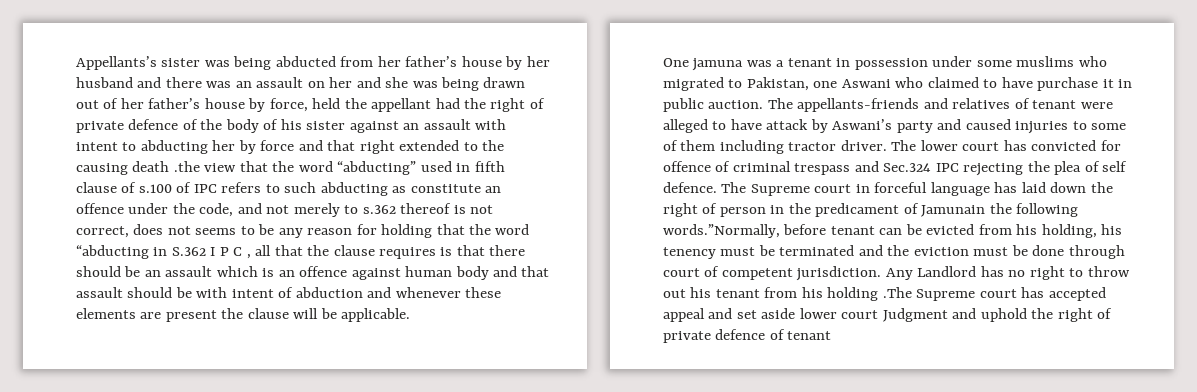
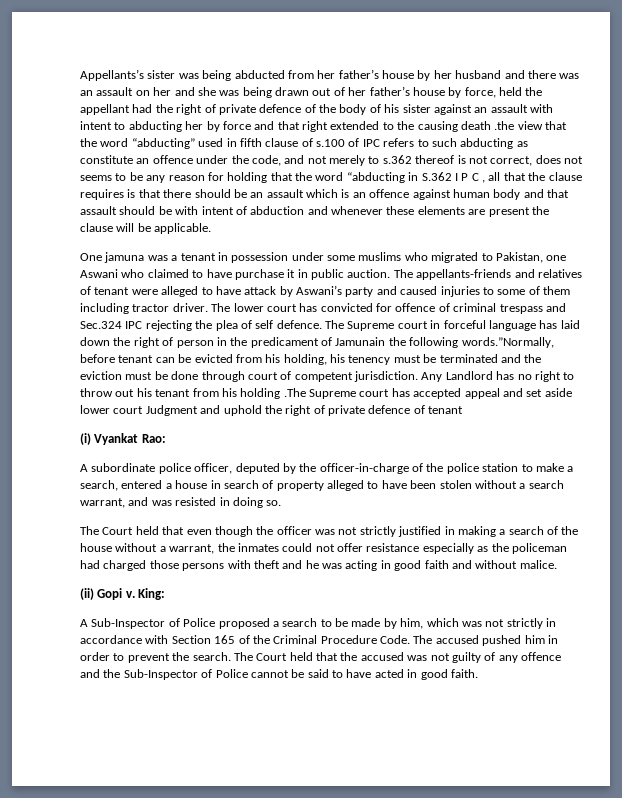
+ (i) Vyankat Rao:
+ A subordinate police officer, deputed by the officer-in-charge of the police station to make a search, entered a house in search of property alleged to have been stolen without a search warrant, and was resisted in doing so.
+ The Court held that even though the officer was not strictly justified in making a search of the house without a warrant, the inmates could not offer resistance especially as the policeman had charged those persons with theft and he was acting in good faith and without malice.
+ (ii) Gopi v. King:
+ A Sub-Inspector of Police proposed a search to be made by him, which was not strictly in accordance with Section 165 of the Criminal Procedure Code. The accused pushed him in order to prevent the search. The Court held that the accused was not guilty of any offence and the Sub-Inspector of Police cannot be said to have acted in good faith.

